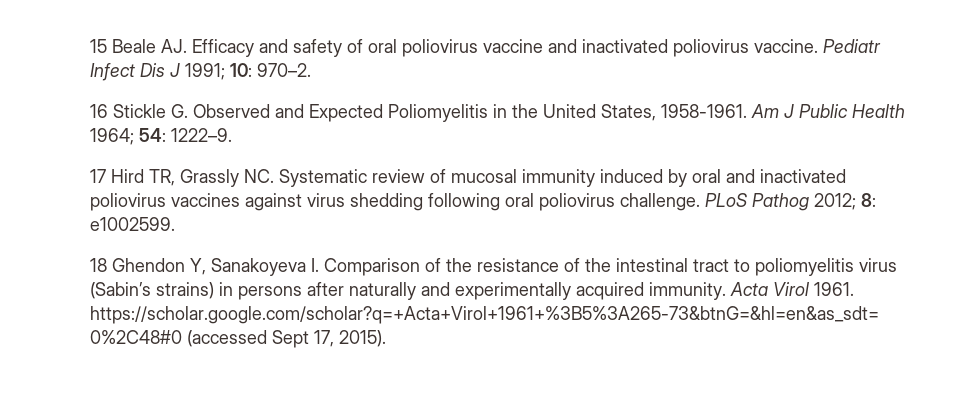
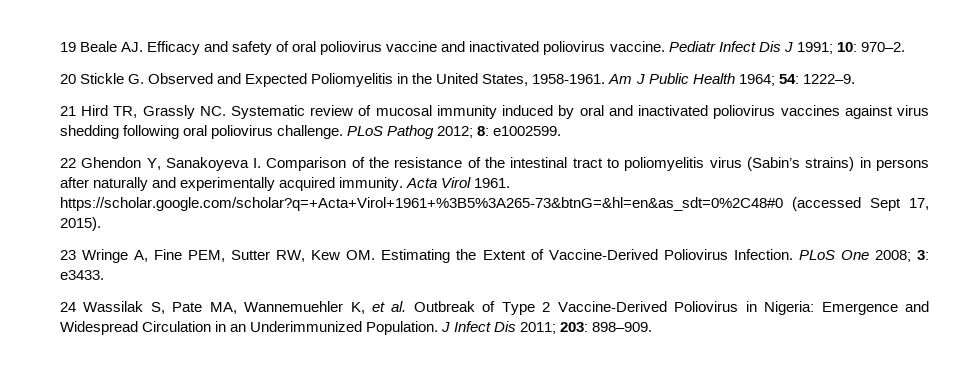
- 15 Beale AJ. Efficacy and safety of oral poliovirus vaccine and inactivated poliovirus vaccine.
+ 19 Beale AJ. Efficacy and safety of oral poliovirus vaccine and inactivated poliovirus vaccine.
- 16 Stickle G. Observed and Expected Poliomyelitis in the United States, 1958-1961.
+ 20 Stickle G. Observed and Expected Poliomyelitis in the United States, 1958-1961.
- 17 Hird TR, Grassly NC. Systematic review of mucosal immunity induced by oral and inactivated poliovirus vaccines against virus shedding following oral poliovirus challenge.
+ 21 Hird TR, Grassly NC. Systematic review of mucosal immunity induced by oral and inactivated poliovirus vaccines against virus shedding following oral poliovirus challenge.
- 18 Ghendon Y, Sanakoyeva I. Comparison of the resistance of the intestinal tract to poliomyelitis virus (Sabin’s strains) in persons after naturally and experimentally acquired immunity.
+ 22 Ghendon Y, Sanakoyeva I. Comparison of the resistance of the intestinal tract to poliomyelitis virus (Sabin’s strains) in persons after naturally and experimentally acquired immunity.
+ 23 Wringe A, Fine PEM, Sutter RW, Kew OM. Estimating the Extent of Vaccine-Derived Poliovirus Infection. PLoS One 2008; 3: e3433.
+ 24 Wassilak S, Pate MA, Wannemuehler K, et al. Outbreak of Type 2 Vaccine-Derived Poliovirus in Nigeria: Emergence and Widespread Circulation in an Underimmunized Population. J Infect Dis 2011; 203: 898–909.

